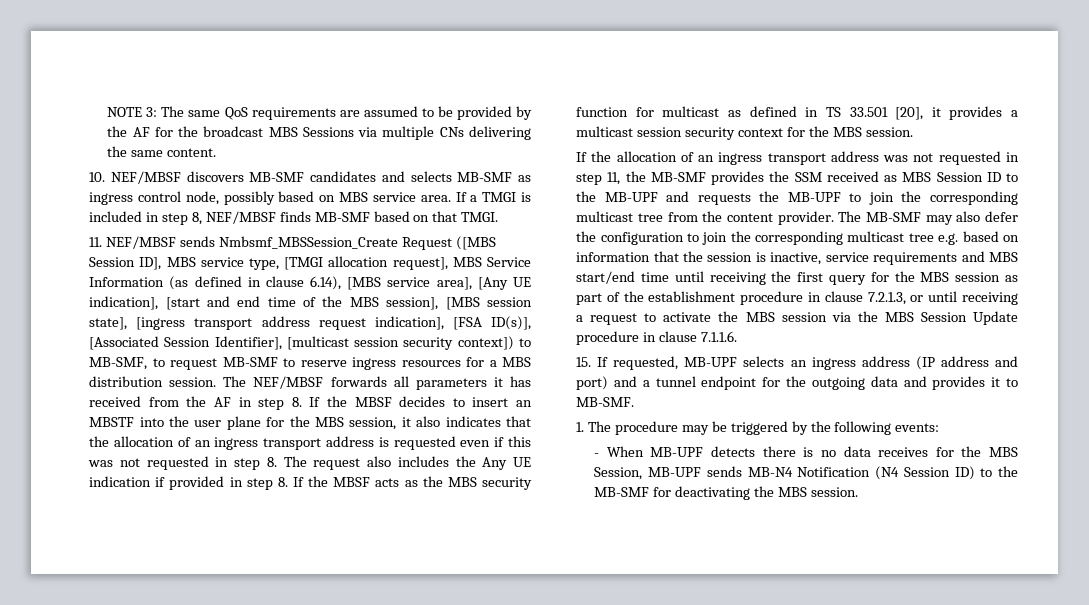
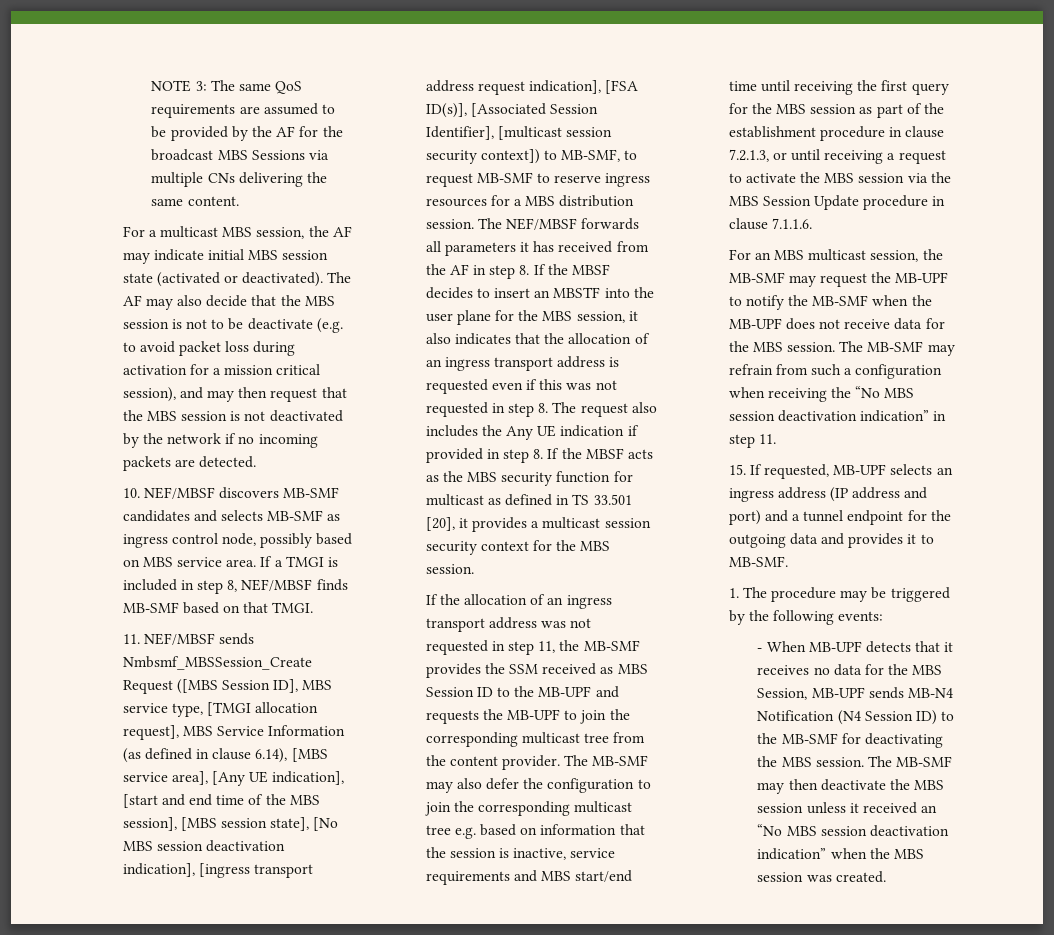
+ For a multicast MBS session, the AF may indicate initial MBS session state (activated or deactivated). The AF may also decide that the MBS session is not to be deactivate (e.g. to avoid packet loss during activation for a mission critical session), and may then request that the MBS session is not deactivated by the network if no incoming packets are detected.
- 11. NEF/MBSF sends Nmbsmf_MBSSession_Create Request ([MBS Session ID], MBS service type, [TMGI allocation request], MBS Service Information (as defined in clause 6.14), [MBS service area], [Any UE indication], [start and end time of the MBS session], [MBS session state], [ingress transport address request indication], [FSA ID(s)], [Associated Session Identifier], [multicast session security context]) to MB-SMF, to request MB-SMF to reserve ingress resources for a MBS distribution session.
+ 11. NEF/MBSF sends Nmbsmf_MBSSession_Create Request ([MBS Session ID], MBS service type, [TMGI allocation request], MBS Service Information (as defined in clause 6.14), [MBS service area], [Any UE indication], [start and end time of the MBS session], [MBS session state], [No MBS session deactivation indication], [ingress transport address request indication], [FSA ID(s)], [Associated Session Identifier], [multicast session security context]) to MB-SMF, to request MB-SMF to reserve ingress resources for a MBS distribution session.
+ For an MBS multicast session, the MB-SMF may request the MB-UPF to notify the MB-SMF when the MB-UPF does not receive data for the MBS session. The MB-SMF may refrain from such a configuration when receiving the “No MBS session deactivation indication” in step 11.
- - When MB-UPF detects there is no data receives for the MBS Session, MB-UPF sends MB-N4 Notification (N4 Session ID) to the MB-SMF for deactivating the MBS session.
+ - When MB-UPF detects that it receives no data for the MBS Session, MB-UPF sends MB-N4 Notification (N4 Session ID) to the MB-SMF for deactivating the MBS session.
+ The MB-SMF may then deactivate the MBS session unless it received an “No MBS session deactivation indication” when the MBS session was created.

